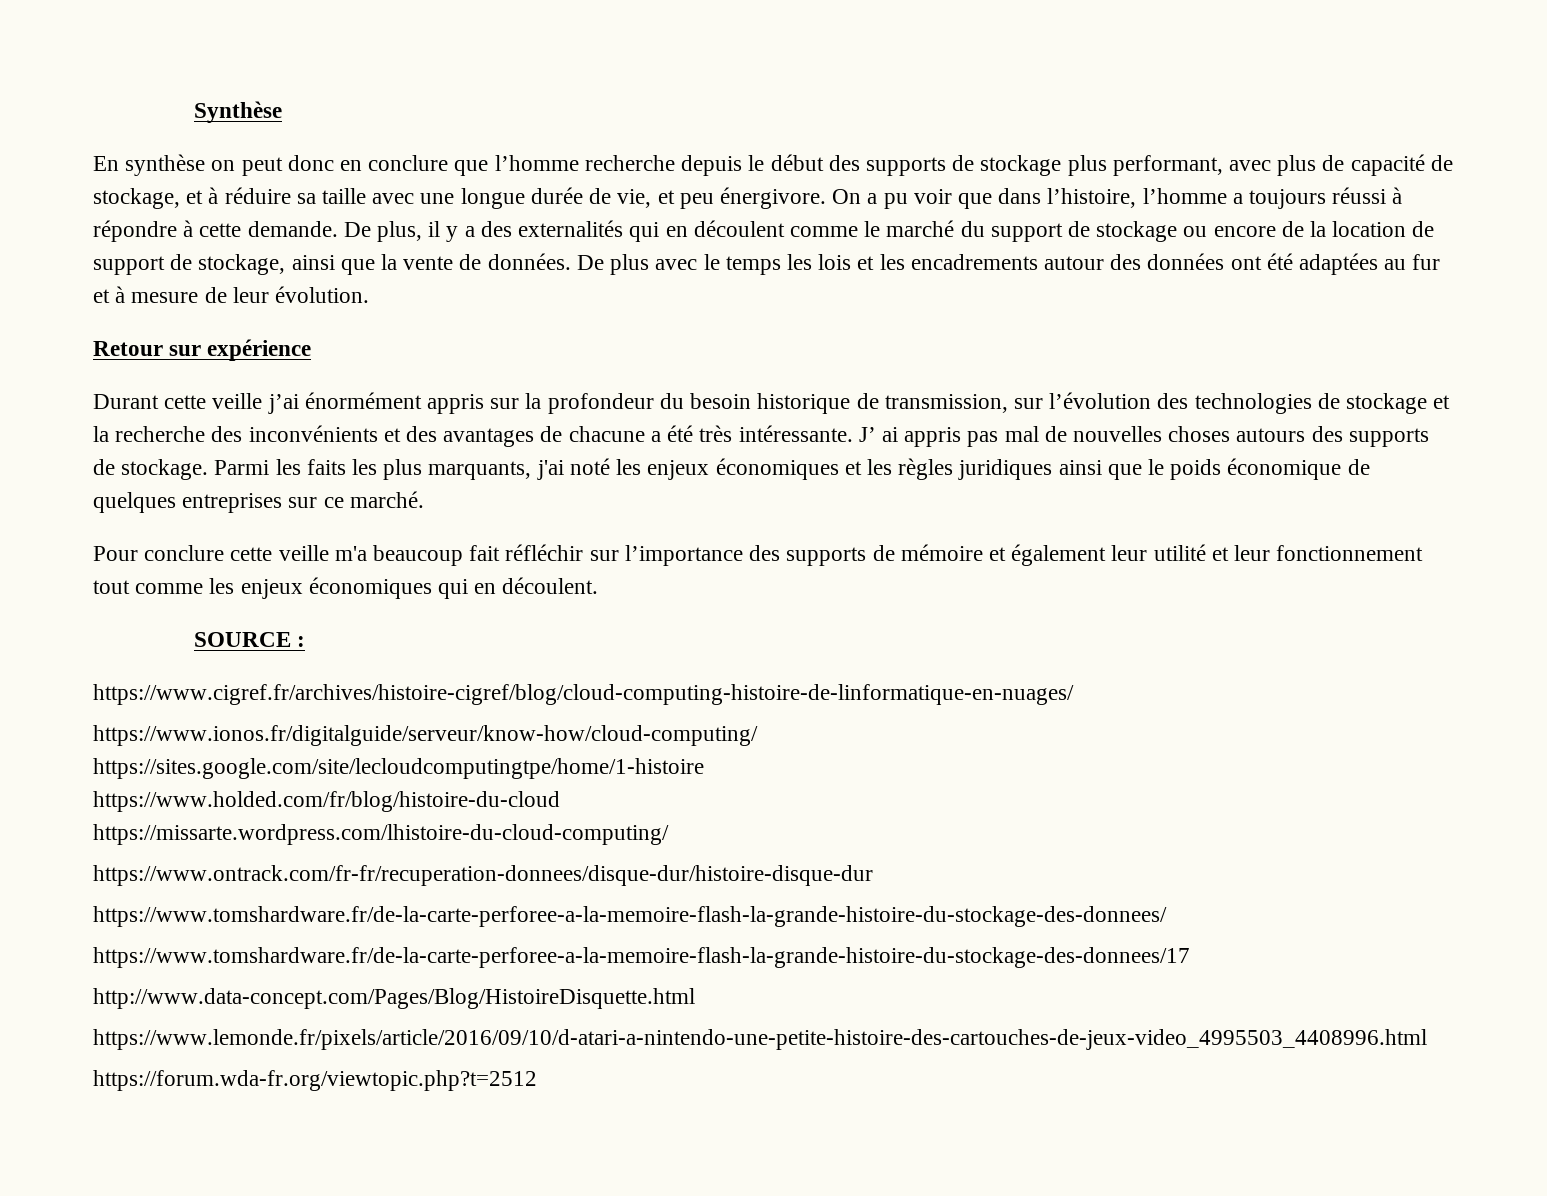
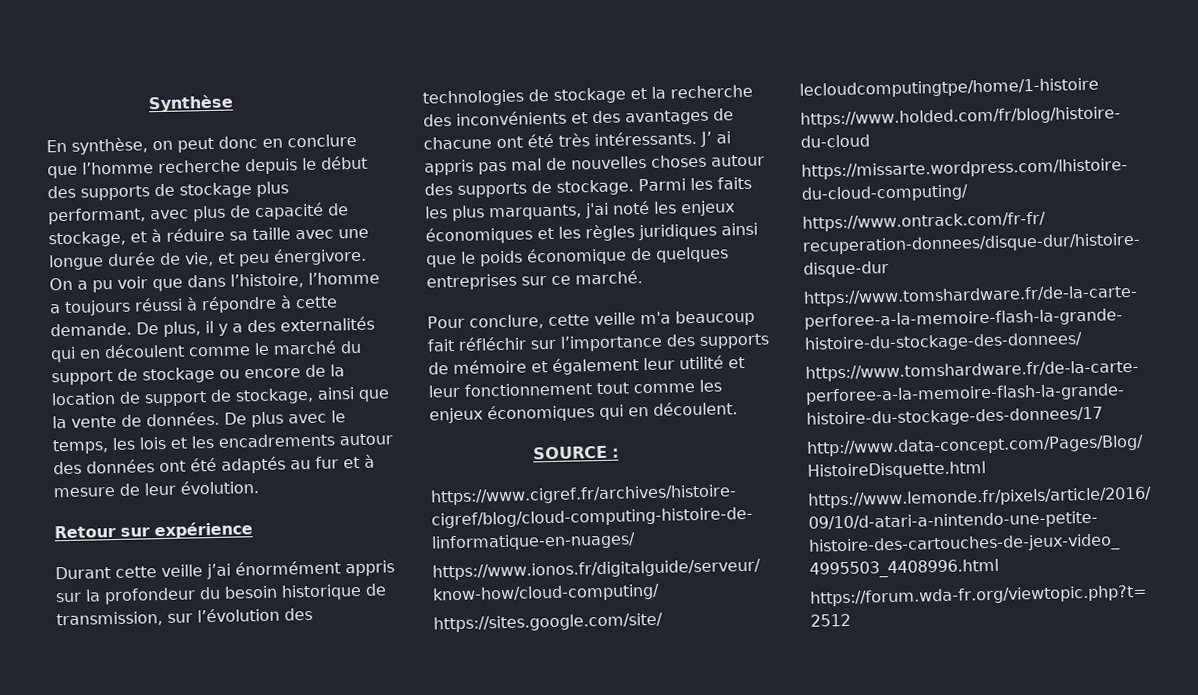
- En synthèse on peut donc en conclure que l’homme recherche depuis le début des supports de stockage plus performant, avec plus de capacité de stockage, et à réduire sa taille avec une longue durée de vie, et peu énergivore.
+ En synthèse, on peut donc en conclure que l’homme recherche depuis le début des supports de stockage plus performant, avec plus de capacité de stockage, et à réduire sa taille avec une longue durée de vie, et peu énergivore.
- De plus avec le temps les lois et les encadrements autour des données ont été adaptées au fur et à mesure de leur évolution.
+ De plus avec le temps, les lois et les encadrements autour des données ont été adaptés au fur et à mesure de leur évolution.
- Durant cette veille j’ai énormément appris sur la profondeur du besoin historique de transmission, sur l’évolution des technologies de stockage et la recherche des inconvénients et des avantages de chacune a été très intéressante.
+ Durant cette veille j’ai énormément appris sur la profondeur du besoin historique de transmission, sur l’évolution des technologies de stockage et la recherche des inconvénients et des avantages de chacune ont été très intéressants.
- J’ ai appris pas mal de nouvelles choses autours des supports de stockage.
+ J’ ai appris pas mal de nouvelles choses autour des supports de stockage.
- Pour conclure cette veille m'a beaucoup fait réfléchir sur l’importance des supports de mémoire et également leur utilité et leur fonctionnement tout comme les enjeux économiques qui en découlent.
+ Pour conclure, cette veille m'a beaucoup fait réfléchir sur l’importance des supports de mémoire et également leur utilité et leur fonctionnement tout comme les enjeux économiques qui en découlent.

